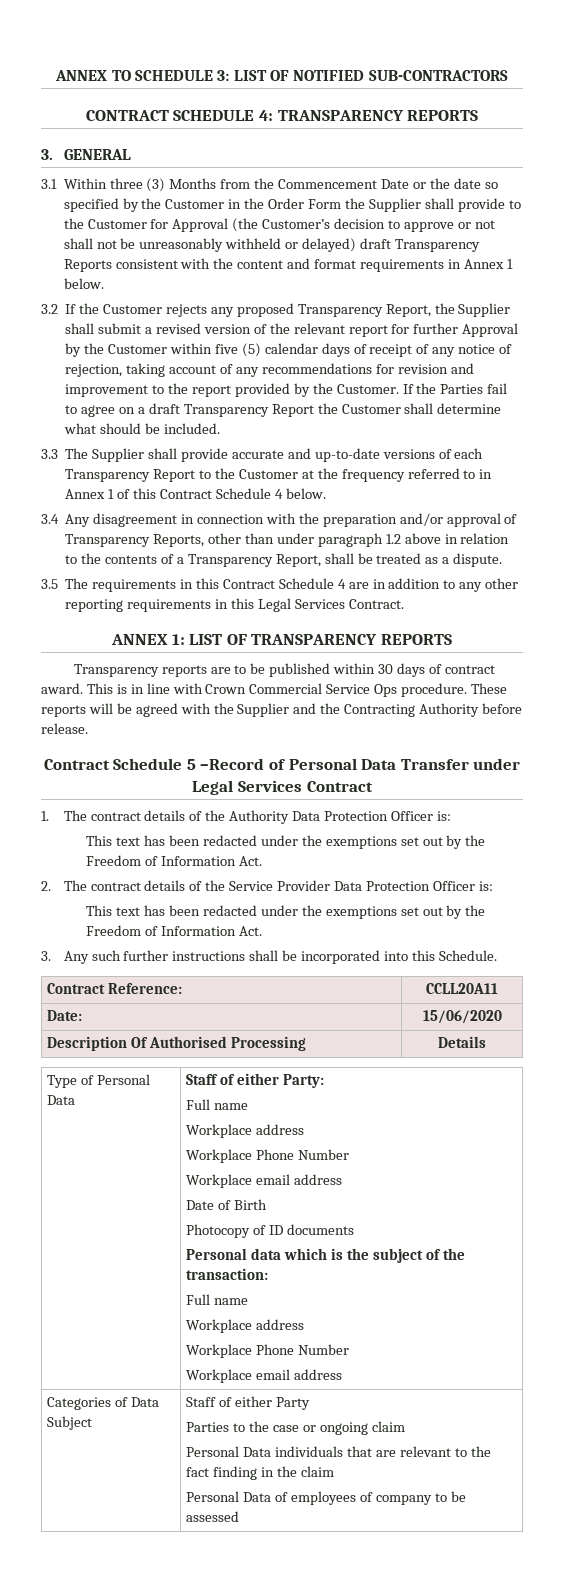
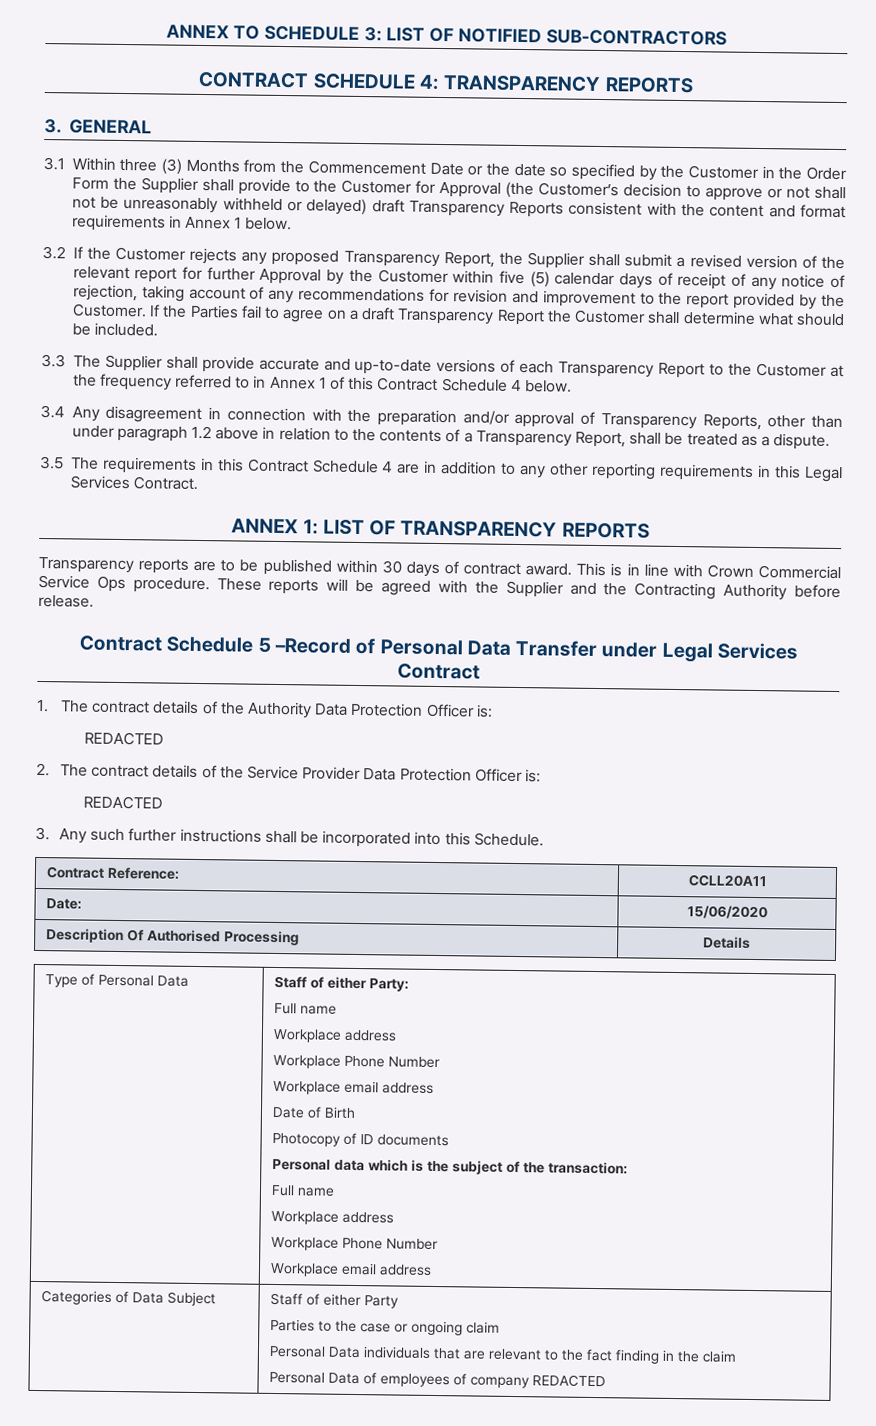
  1. The contract details of the Authority Data Protection Officer is:
- This text has been redacted under the exemptions set out by the Freedom of Information Act.
+ REDACTED
  2. The contract details of the Service Provider Data Protection Officer is:
- This text has been redacted under the exemptions set out by the Freedom of Information Act.
+ REDACTED
  Categories of Data Subject | Staff of either Party
  Parties to the case or ongoing claim
  Personal Data individuals that are relevant to the fact finding in the claim
- Personal Data of employees of company to be assessed
+ Personal Data of employees of company REDACTED

